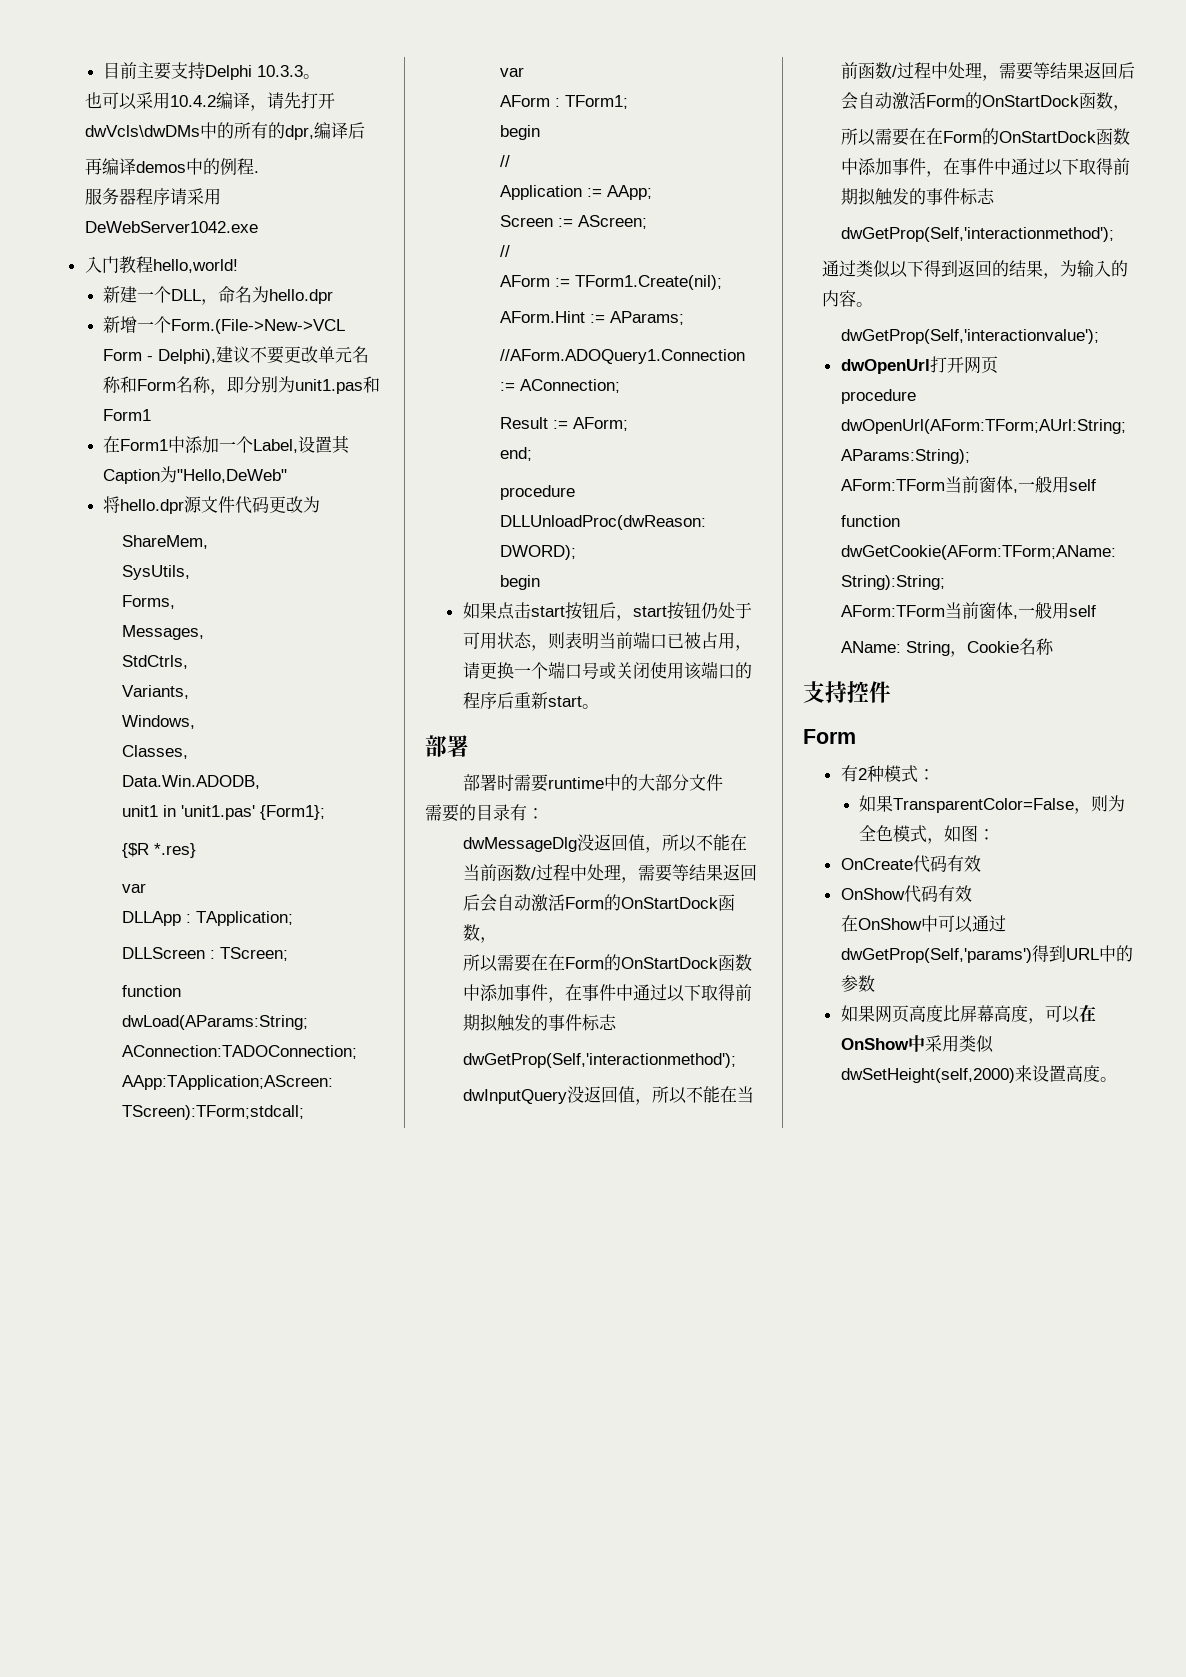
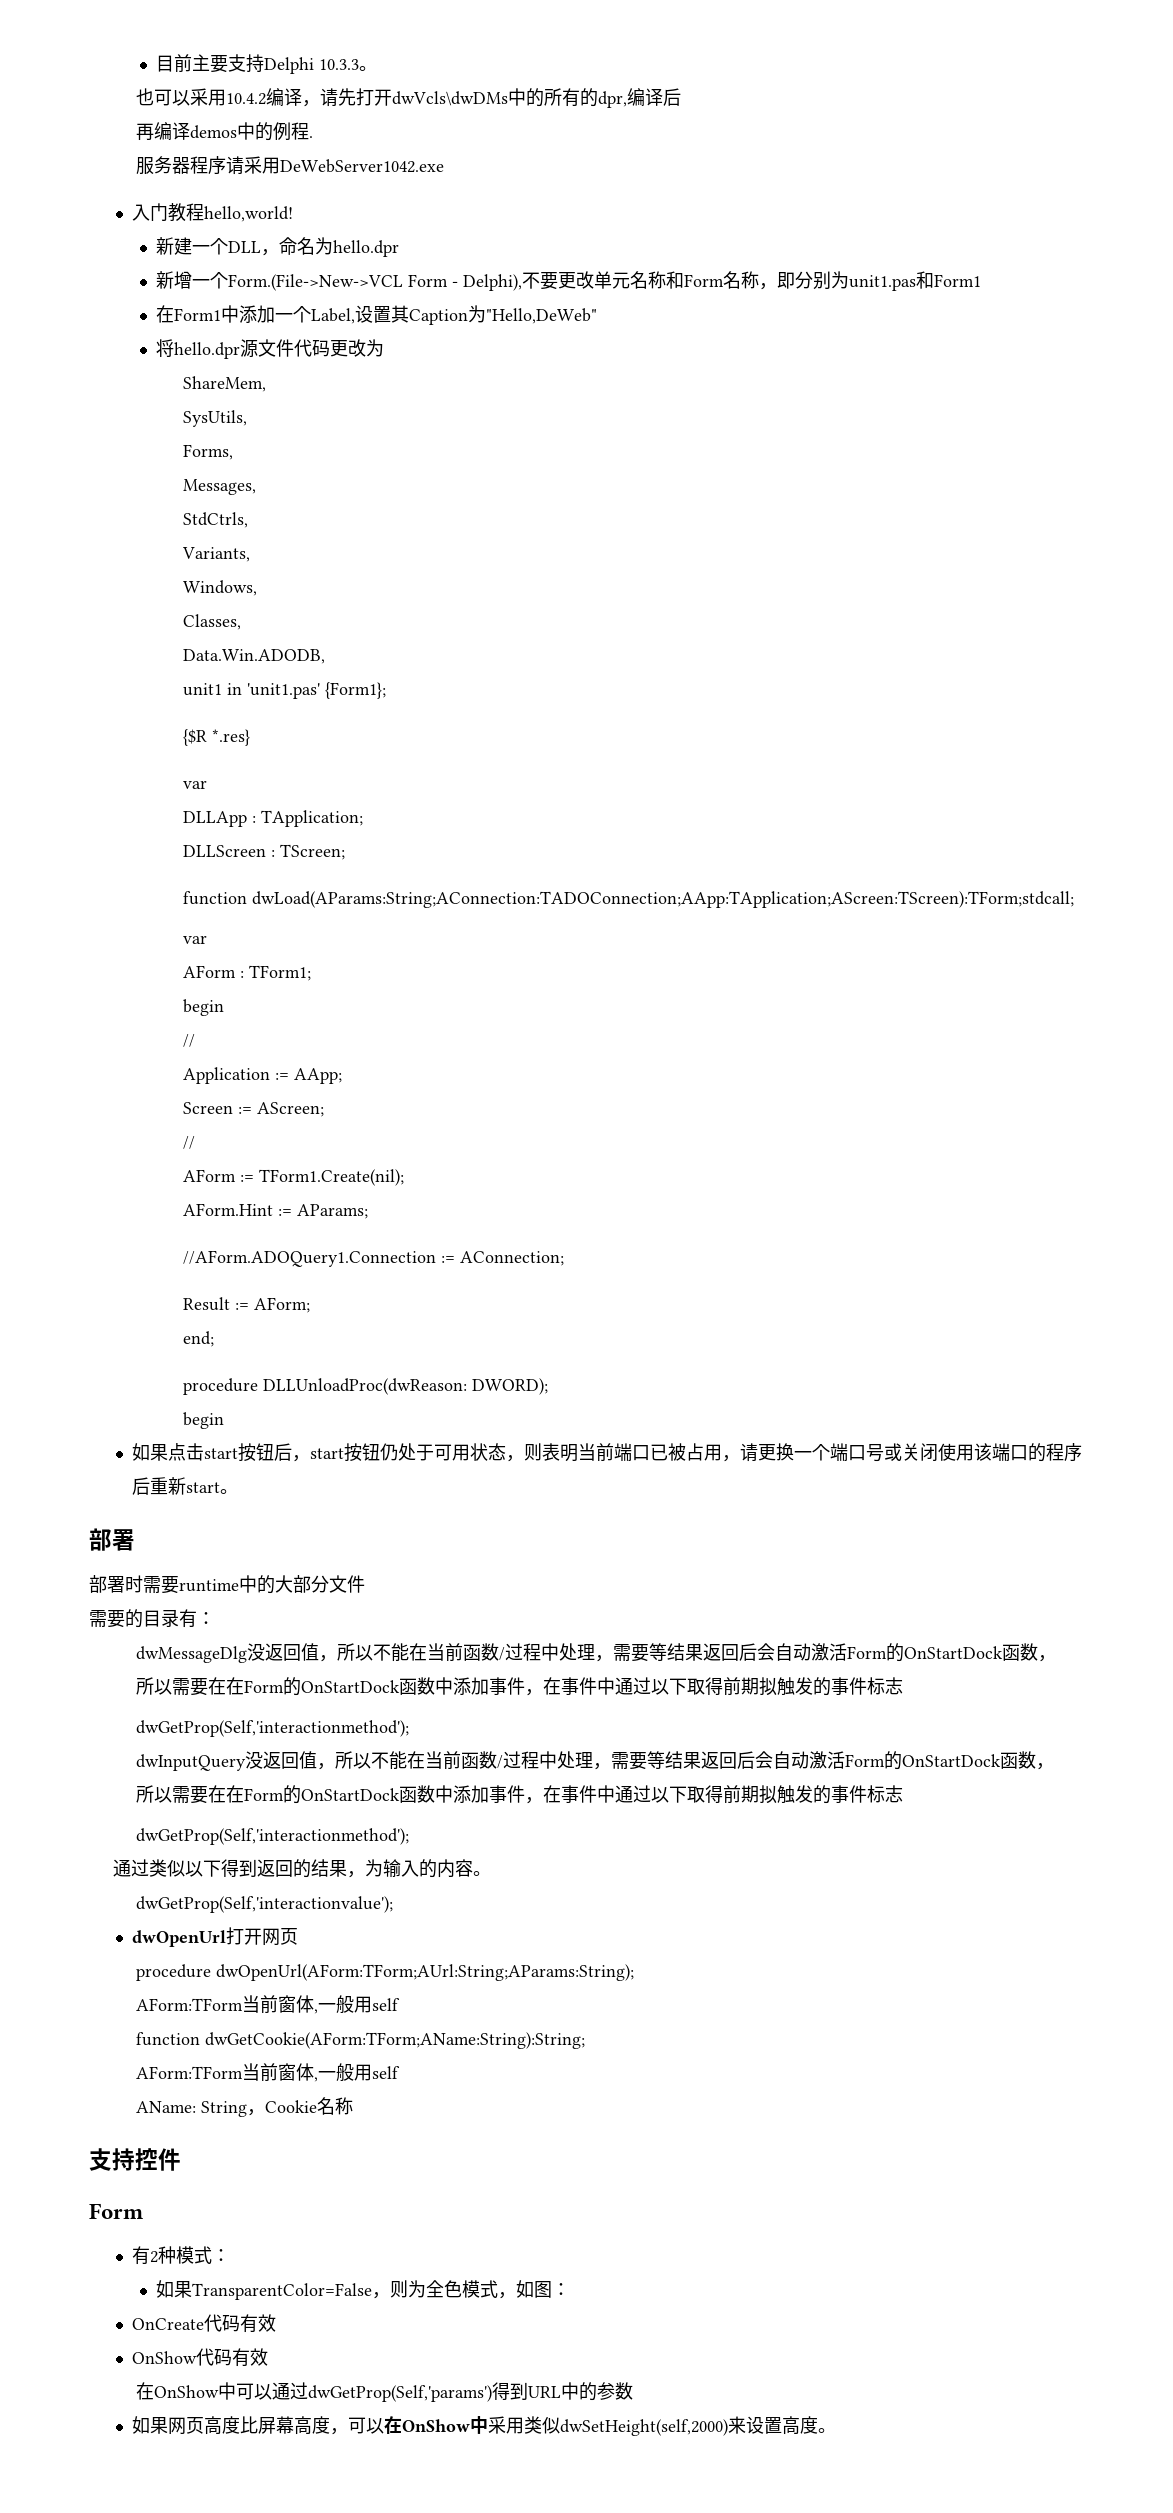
- 新增一个Form.(File->New->VCL Form - Delphi),建议不要更改单元名称和Form名称，即分别为unit1.pas和Form1
+ 新增一个Form.(File->New->VCL Form - Delphi),不要更改单元名称和Form名称，即分别为unit1.pas和Form1

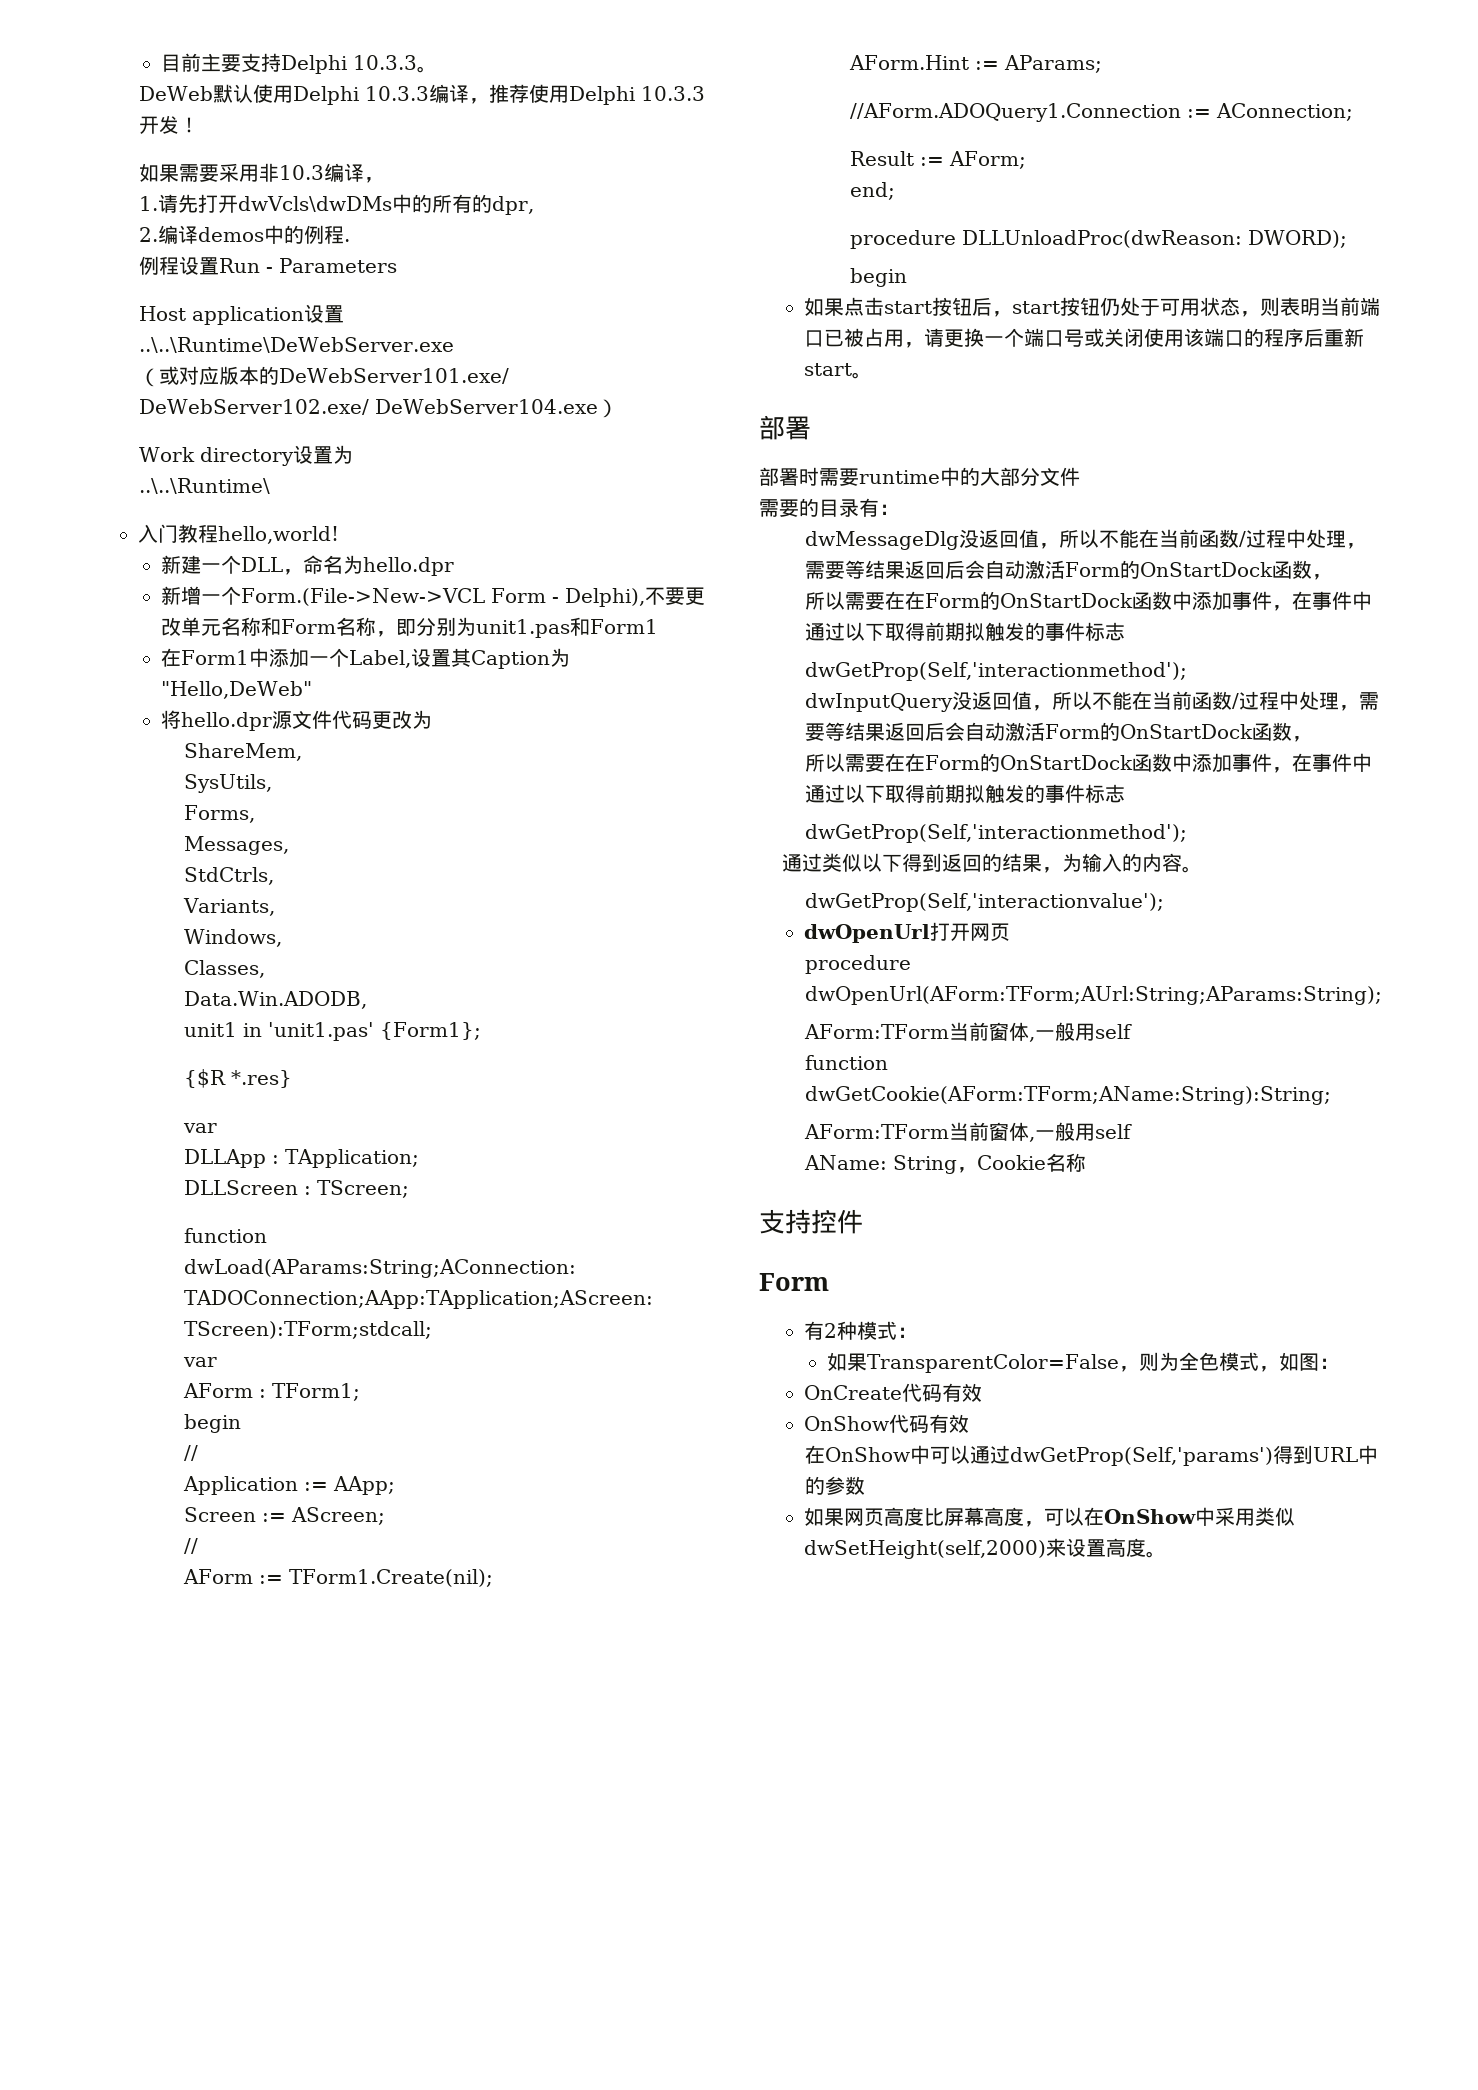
- 也可以采用10.4.2编译，请先打开dwVcls\dwDMs中的所有的dpr,编译后
- 再编译demos中的例程.
+ DeWeb默认使用Delphi 10.3.3编译，推荐使用Delphi 10.3.3开发！
+ 如果需要采用非10.3编译，
+ 1.请先打开dwVcls\dwDMs中的所有的dpr,
+ 2.编译demos中的例程.
- 服务器程序请采用DeWebServer1042.exe
+ 例程设置Run - Parameters
+ Host application设置
+ ..\..\Runtime\DeWebServer.exe
+ （或对应版本的DeWebServer101.exe/ DeWebServer102.exe/ DeWebServer104.exe）
+ Work directory设置为
+ ..\..\Runtime\

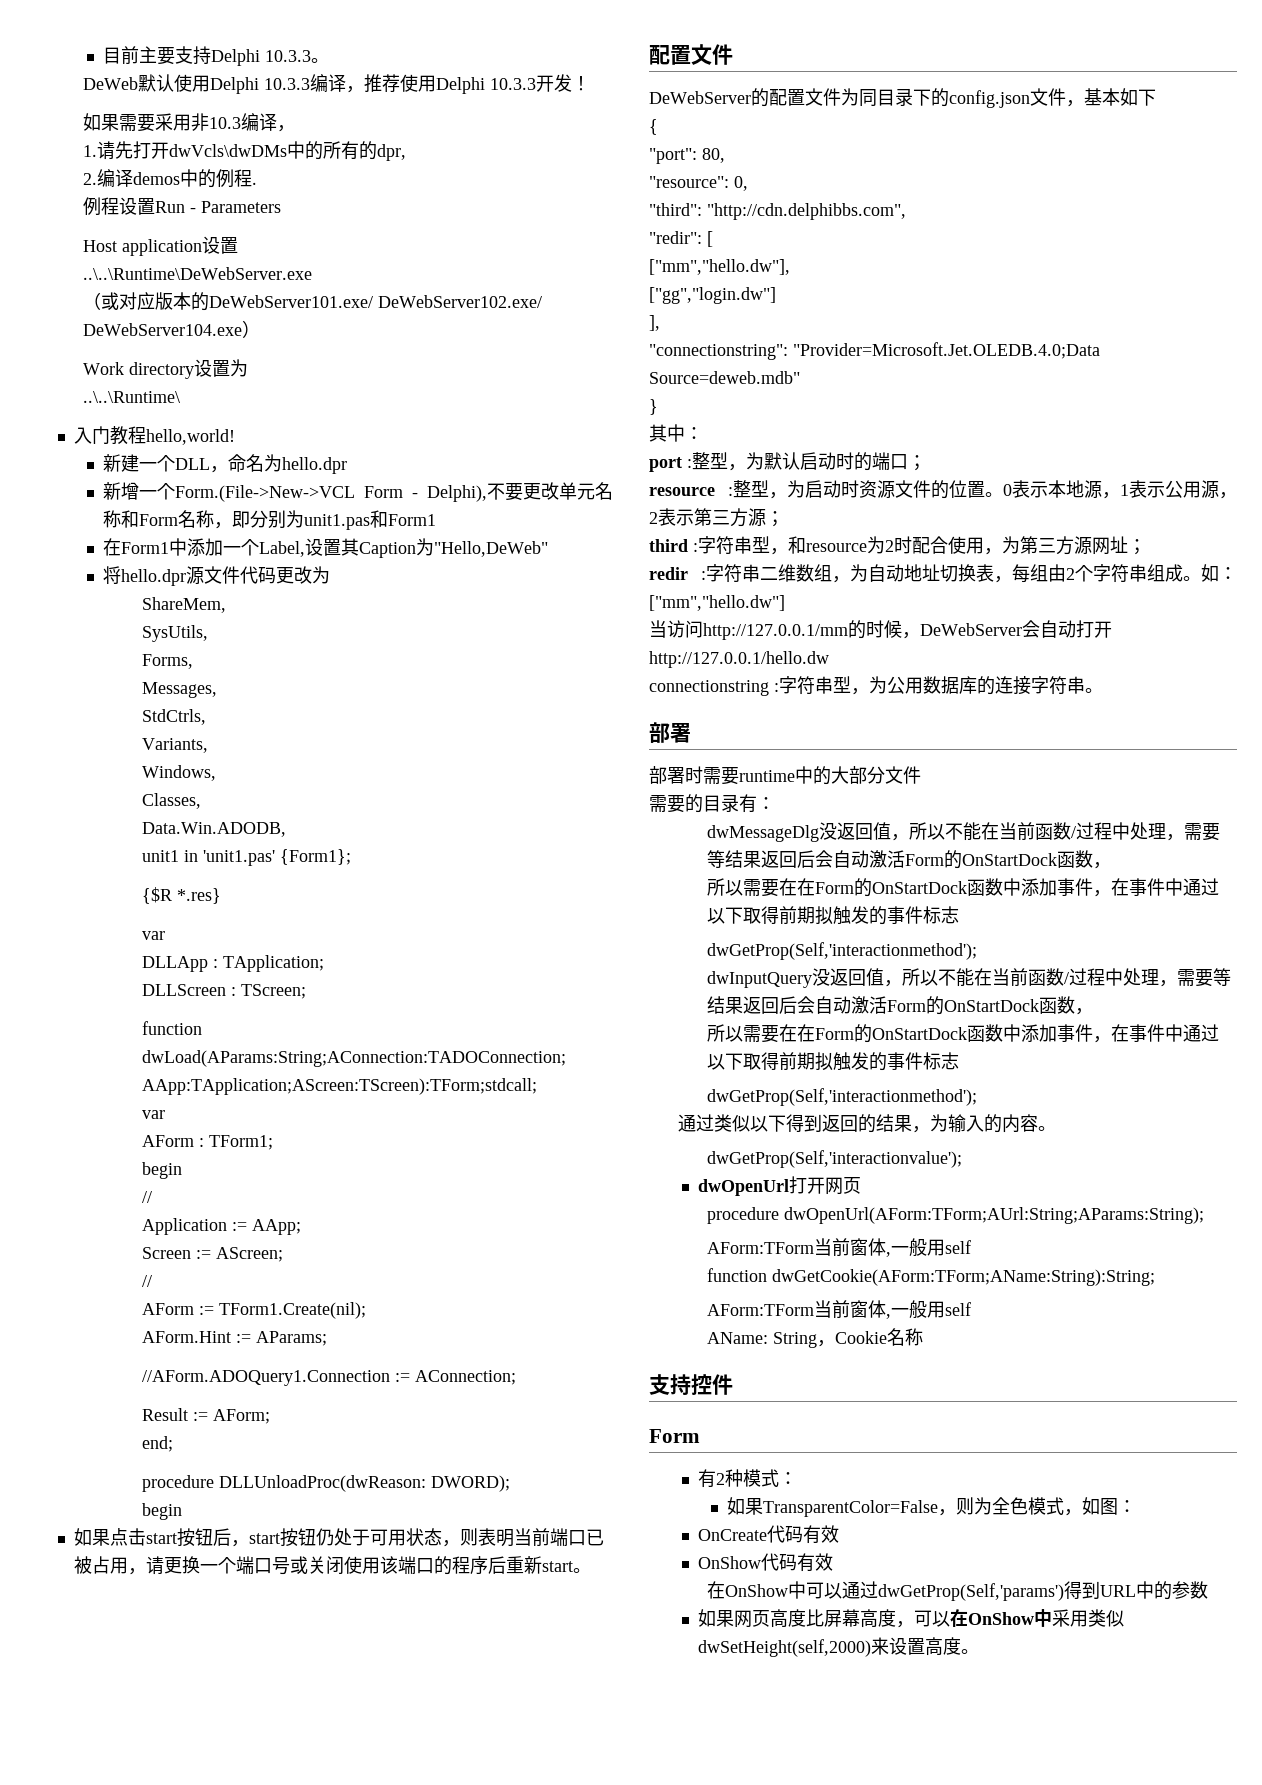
  如果点击start按钮后，start按钮仍处于可用状态，则表明当前端口已被占用，请更换一个端口号或关闭使用该端口的程序后重新start。
+ 配置文件
+ DeWebServer的配置文件为同目录下的config.json文件，基本如下
+ {
+ "port": 80,
+ "resource": 0,
+ "third": "http://cdn.delphibbs.com",
+ "redir": [
+ ["mm","hello.dw"],
+ ["gg","login.dw"]
+ ],
+ "connectionstring": "Provider=Microsoft.Jet.OLEDB.4.0;Data Source=deweb.mdb"
+ }
+ 其中：
+ port :整型，为默认启动时的端口；
+ resource :整型，为启动时资源文件的位置。0表示本地源，1表示公用源，2表示第三方源；
+ third :字符串型，和resource为2时配合使用，为第三方源网址；
+ redir :字符串二维数组，为自动地址切换表，每组由2个字符串组成。如：["mm","hello.dw"]
+ 当访问http://127.0.0.1/mm的时候，DeWebServer会自动打开http://127.0.0.1/hello.dw
+ connectionstring :字符串型，为公用数据库的连接字符串。

